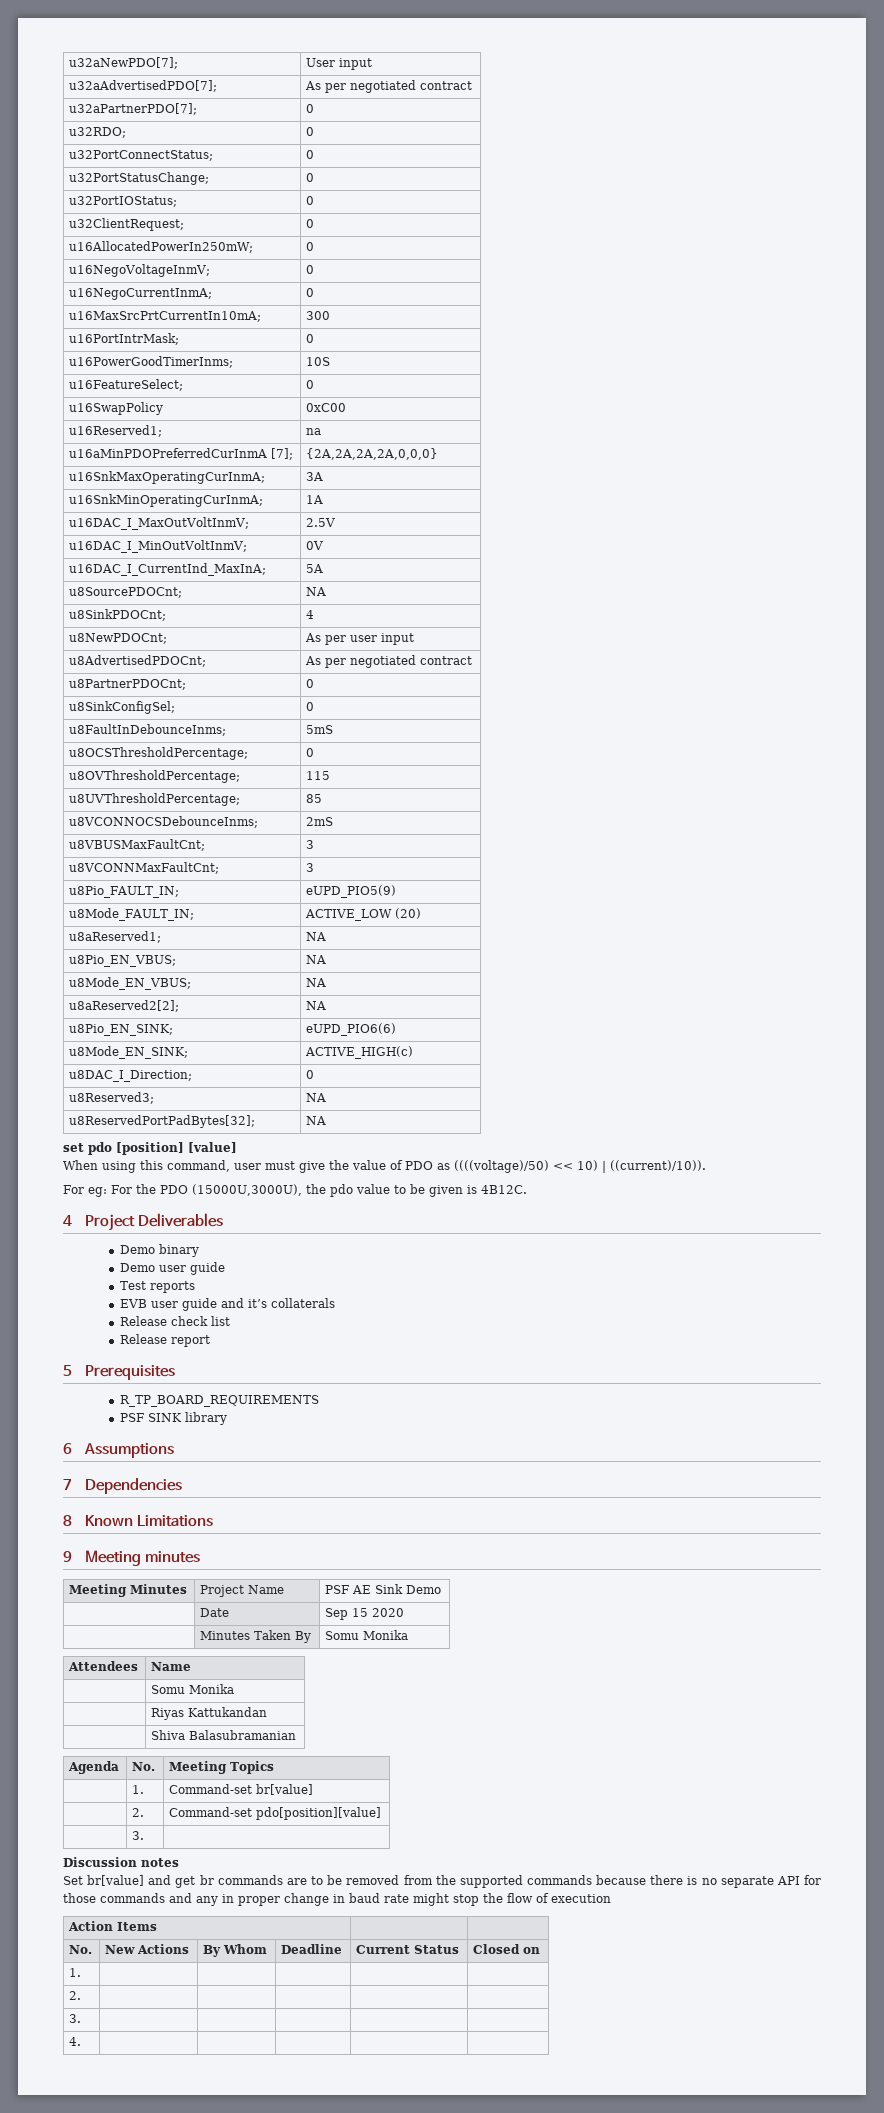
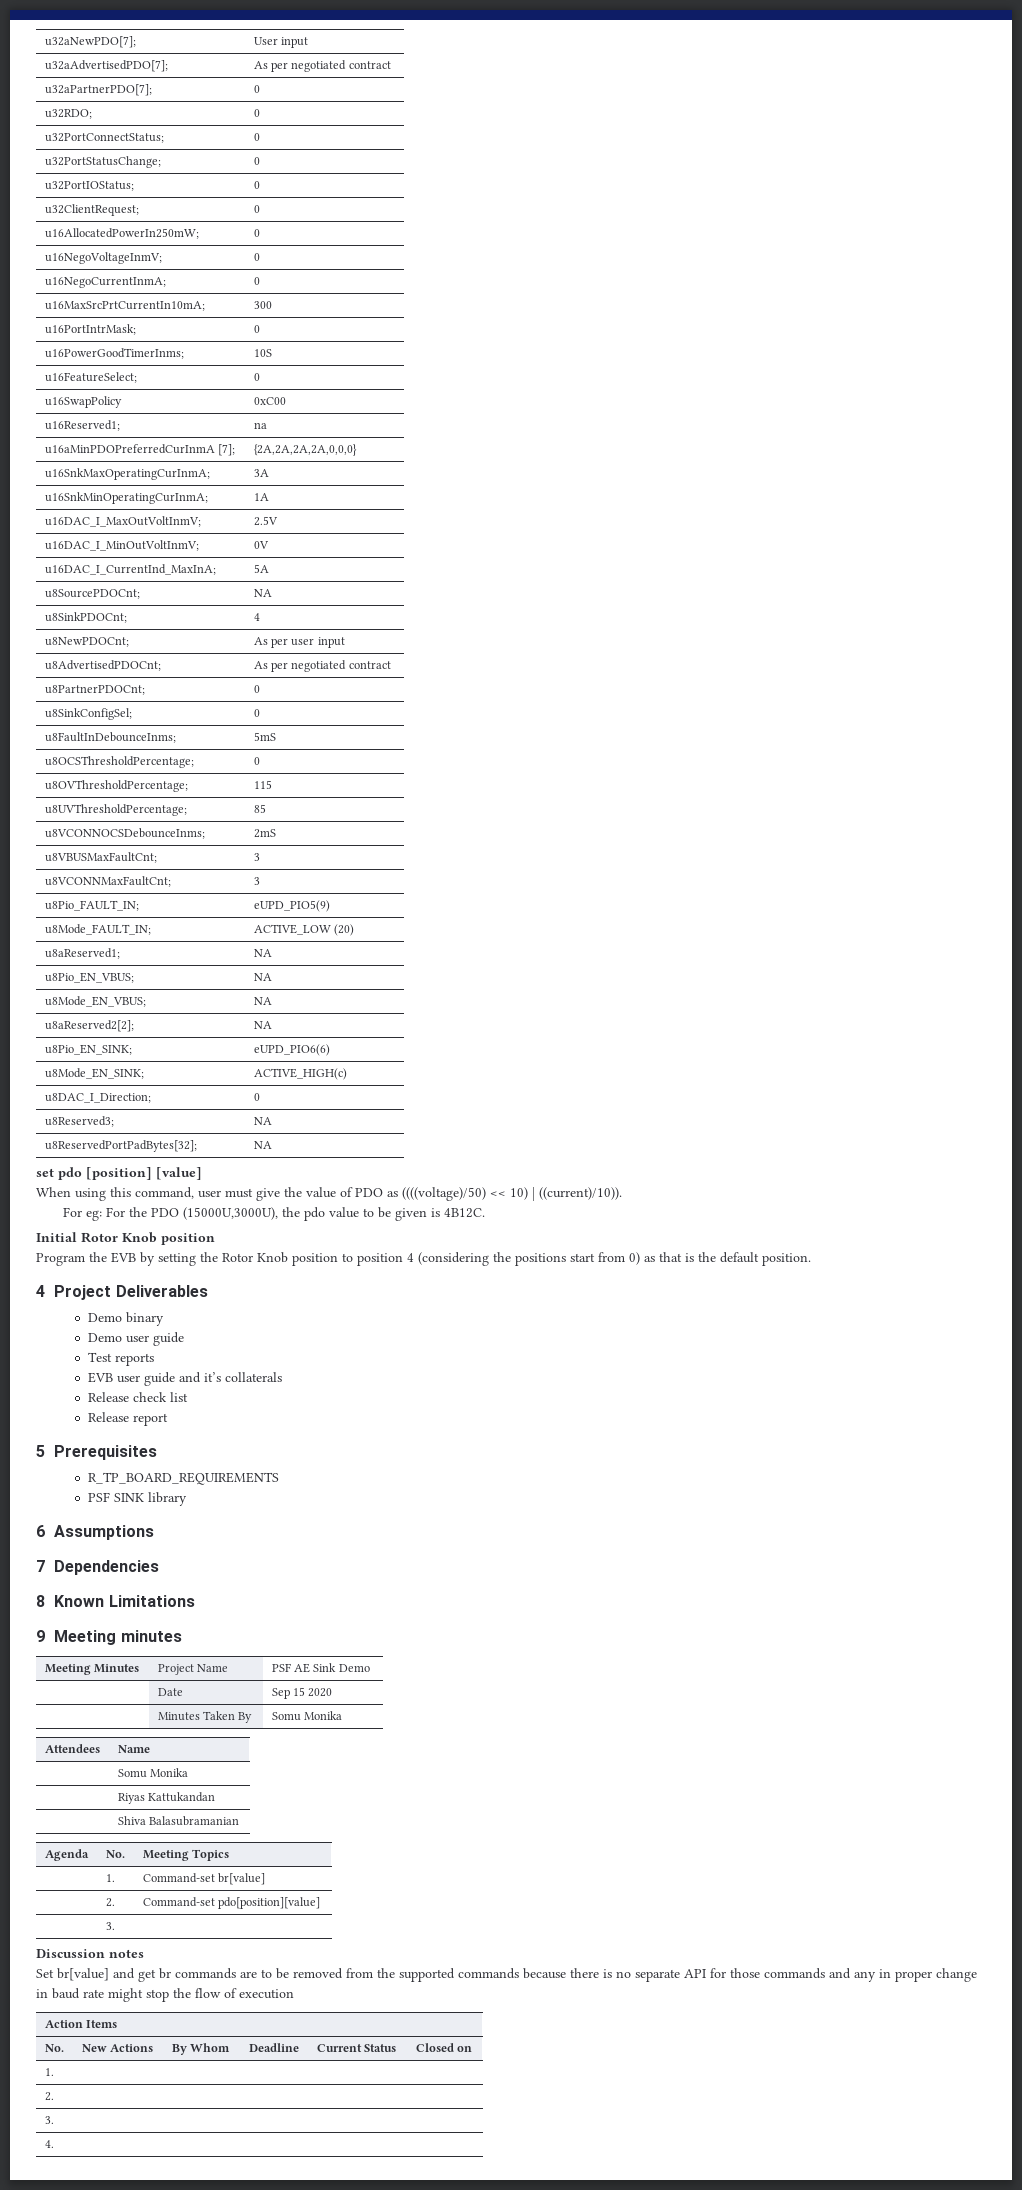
+ Initial Rotor Knob position
+ Program the EVB by setting the Rotor Knob position to position 4 (considering the positions start from 0) as that is the default position.

